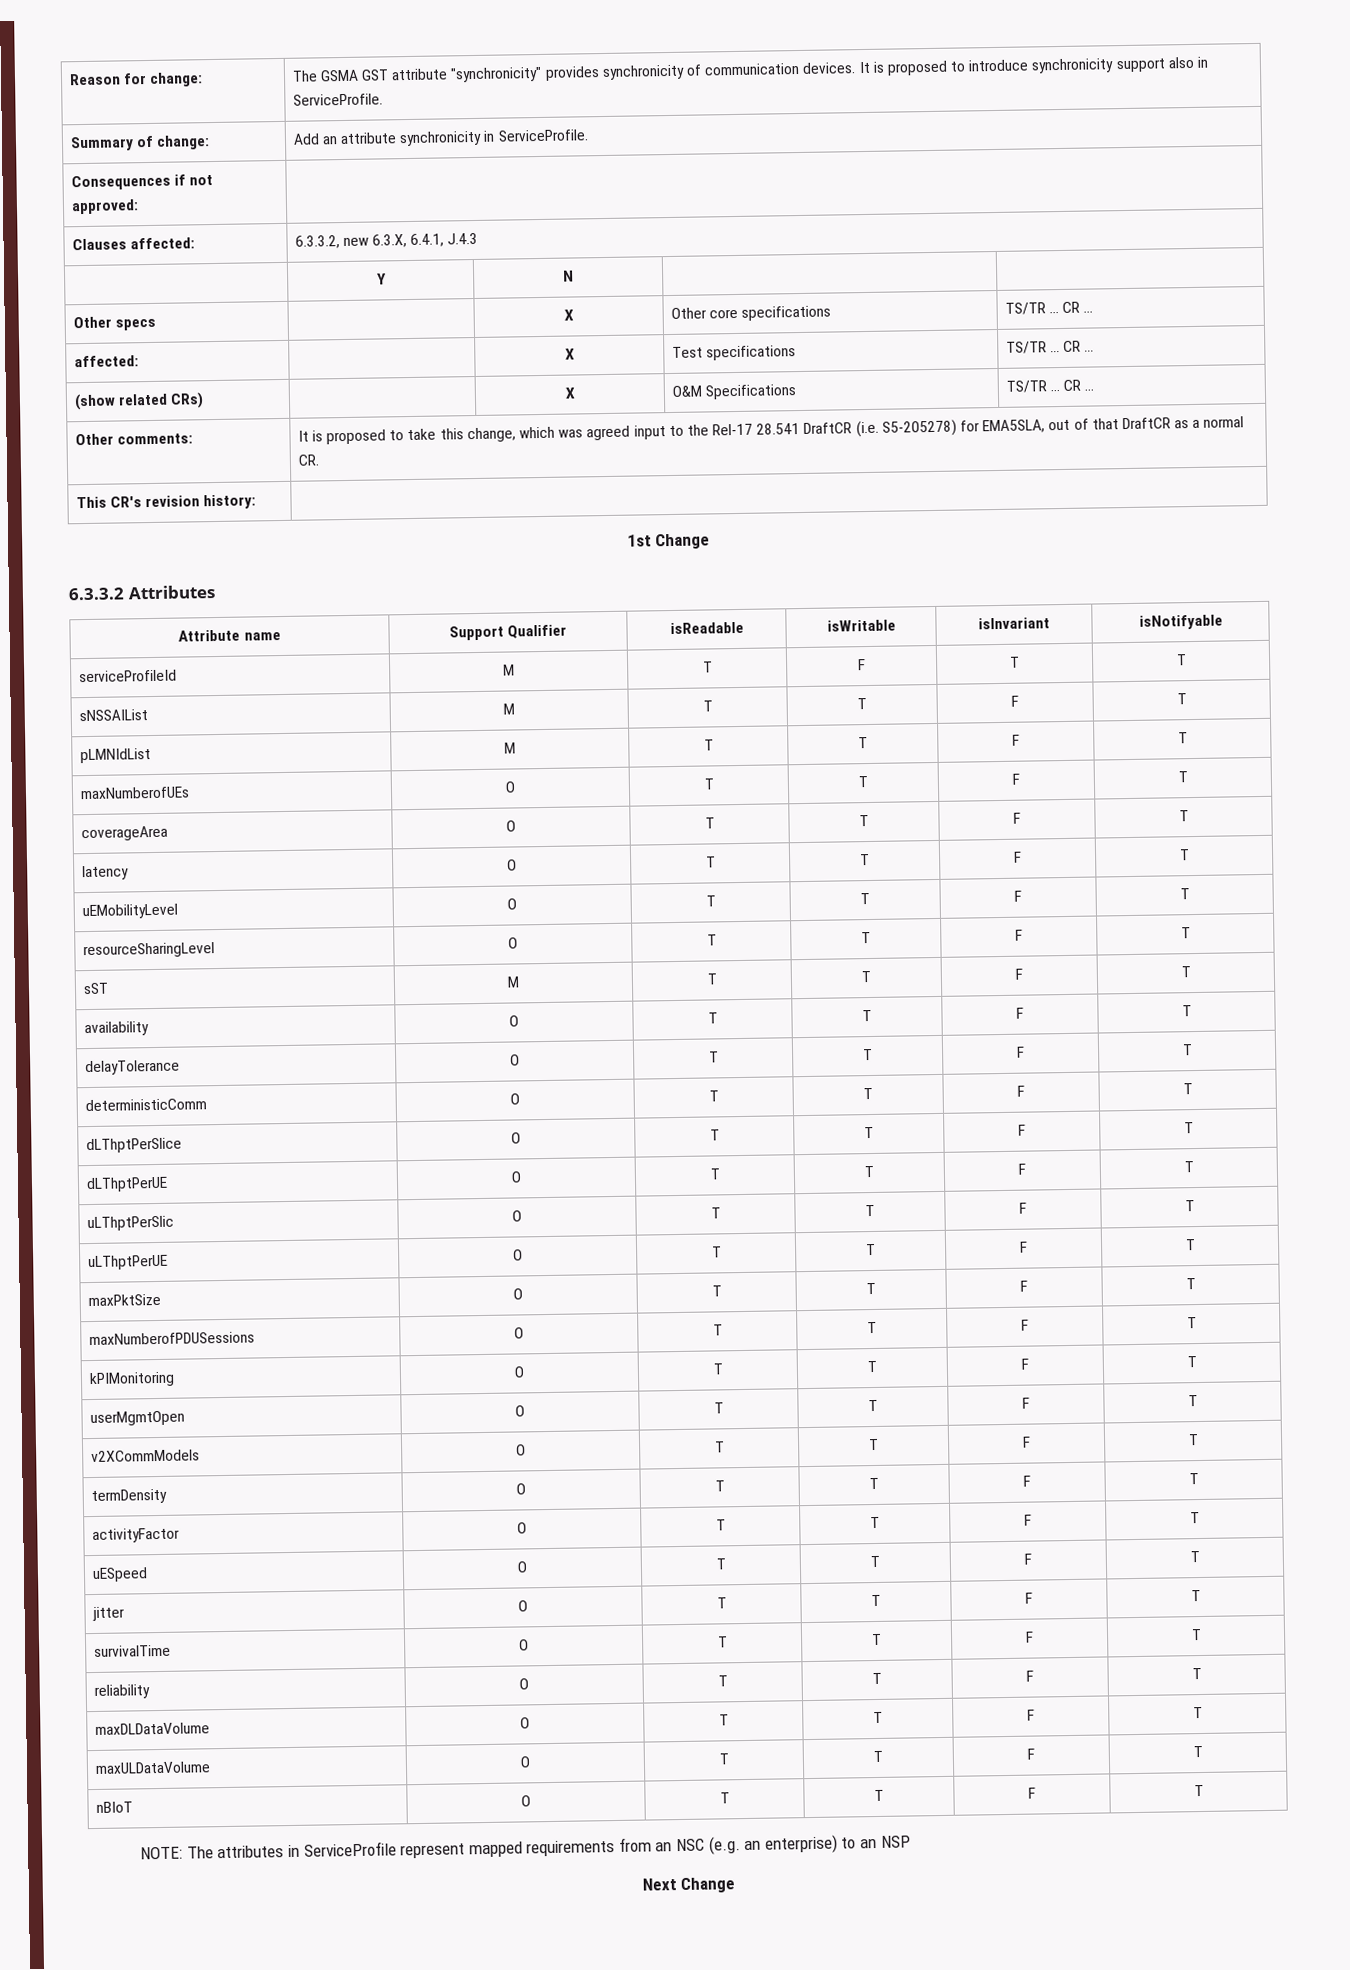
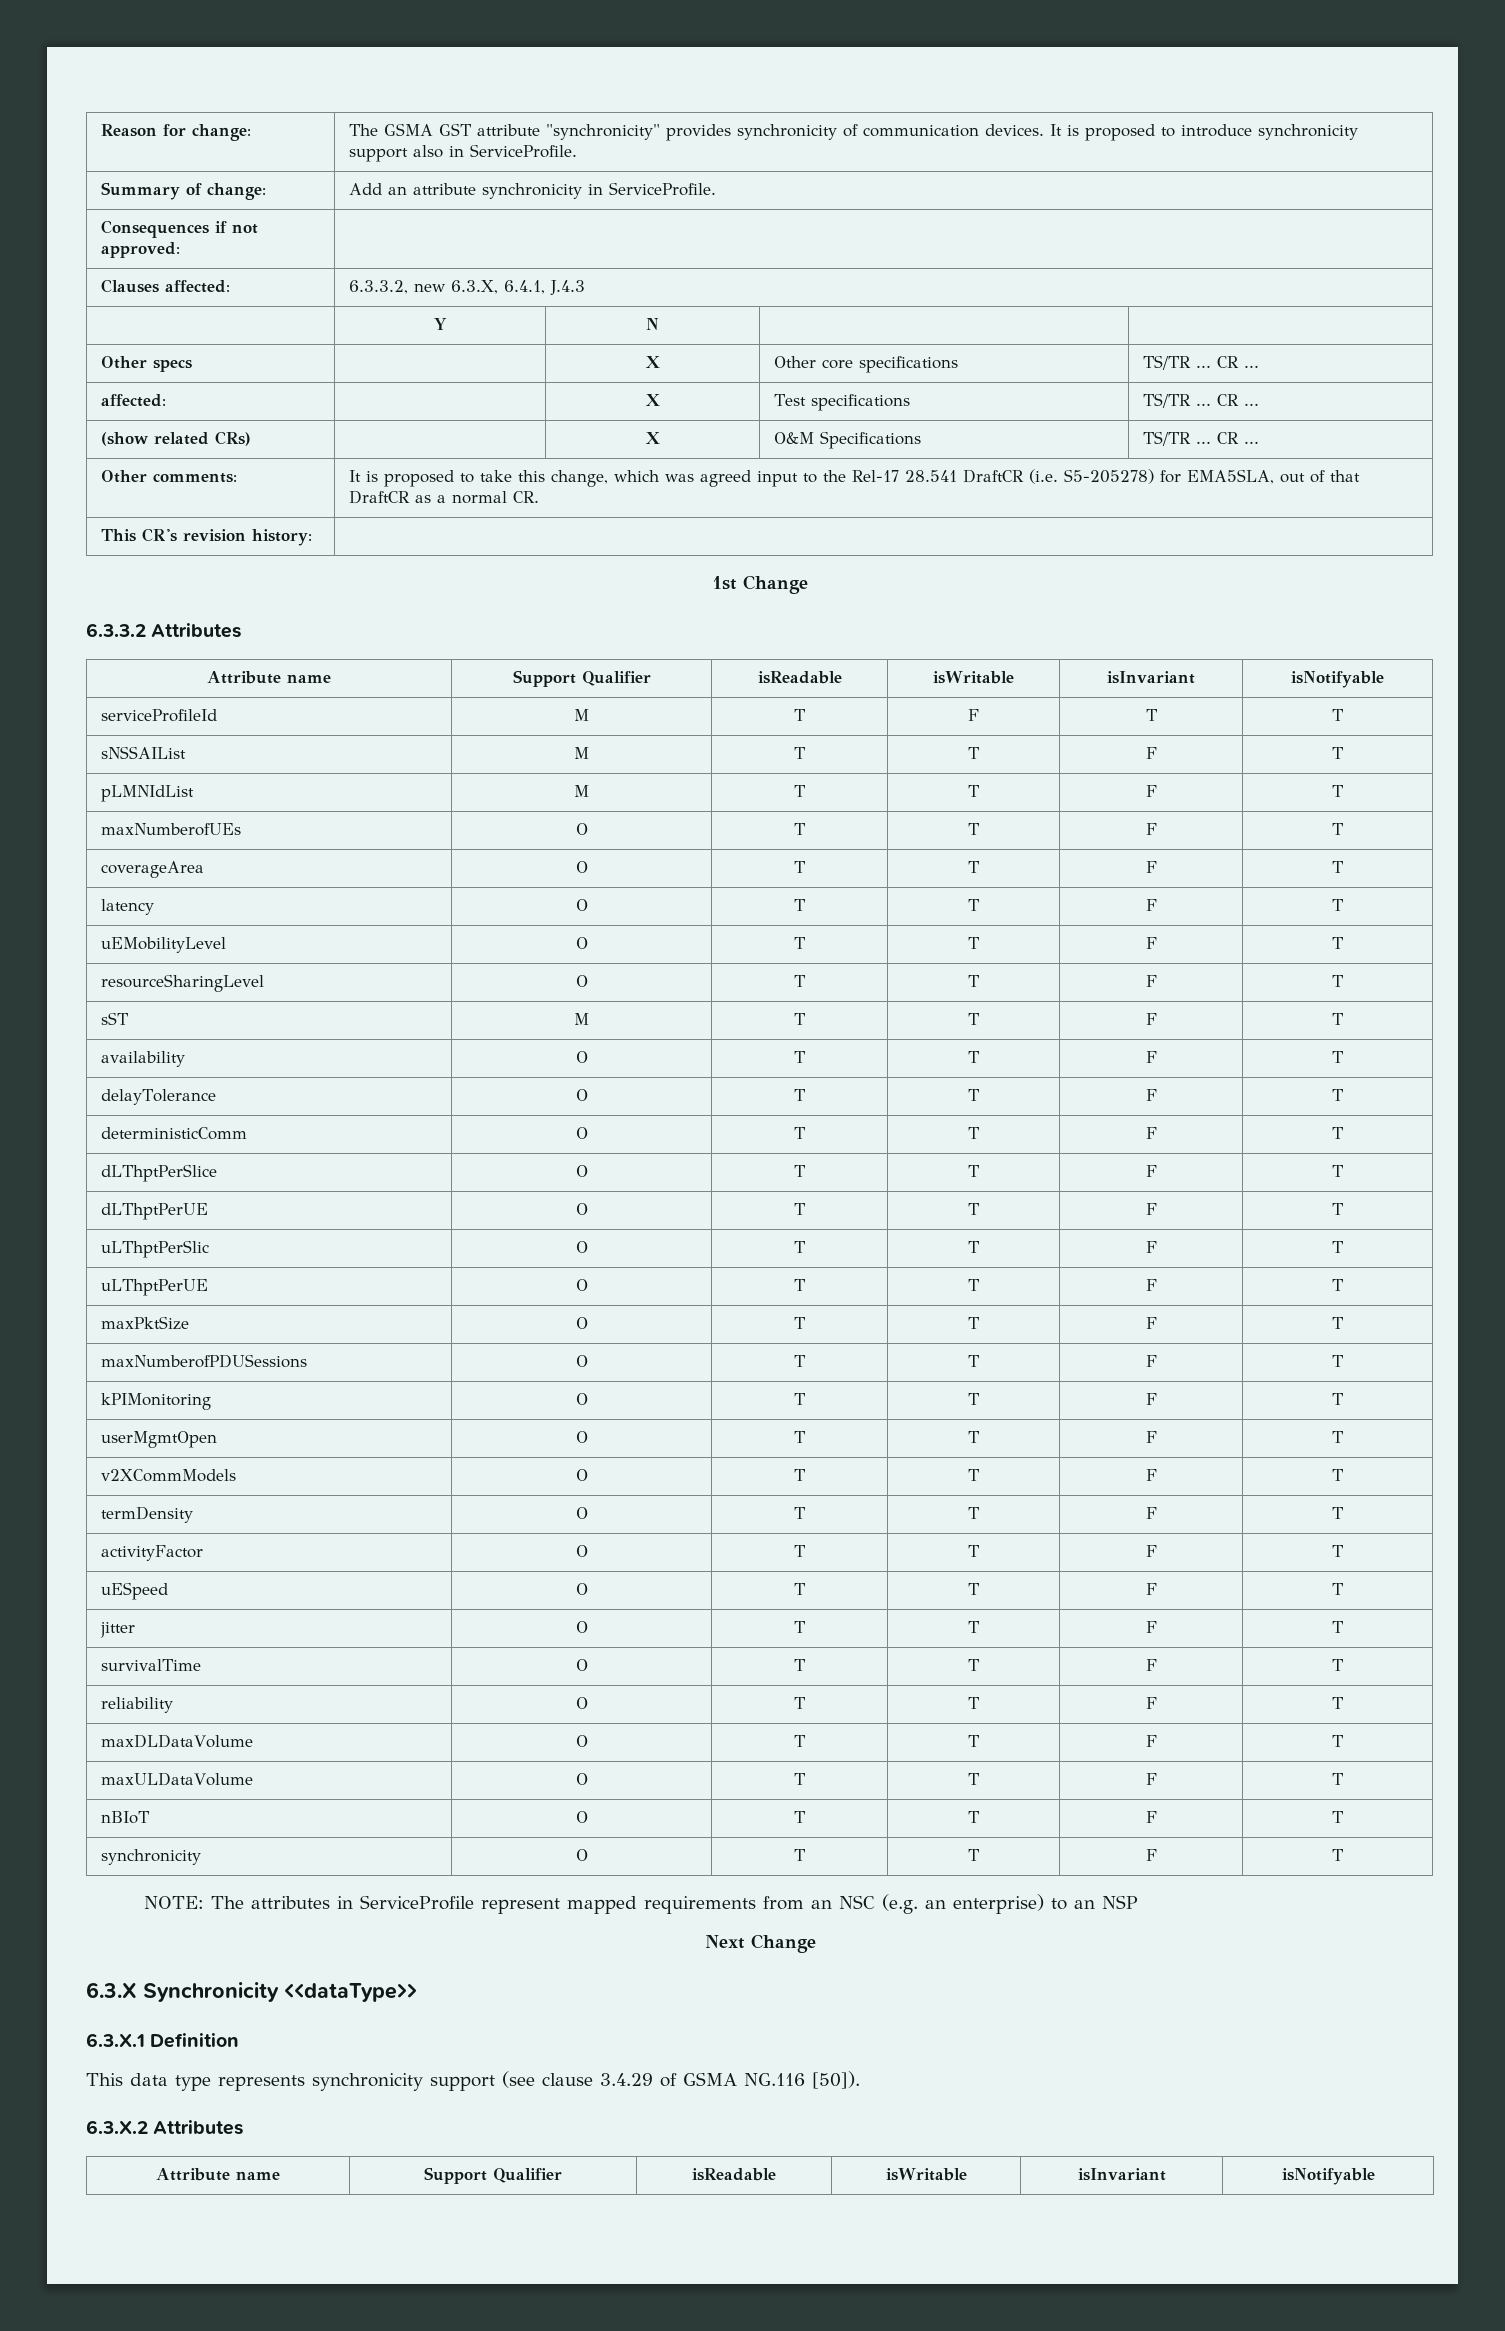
+ synchronicity | O | T | T | F | T
+ 6.3.X Synchronicity <<dataType>>
+ 6.3.X.1 Definition
+ This data type represents synchronicity support (see clause 3.4.29 of GSMA NG.116 [50]).
+ 6.3.X.2 Attributes
+ Attribute name | Support Qualifier | isReadable | isWritable | isInvariant | isNotifyable

